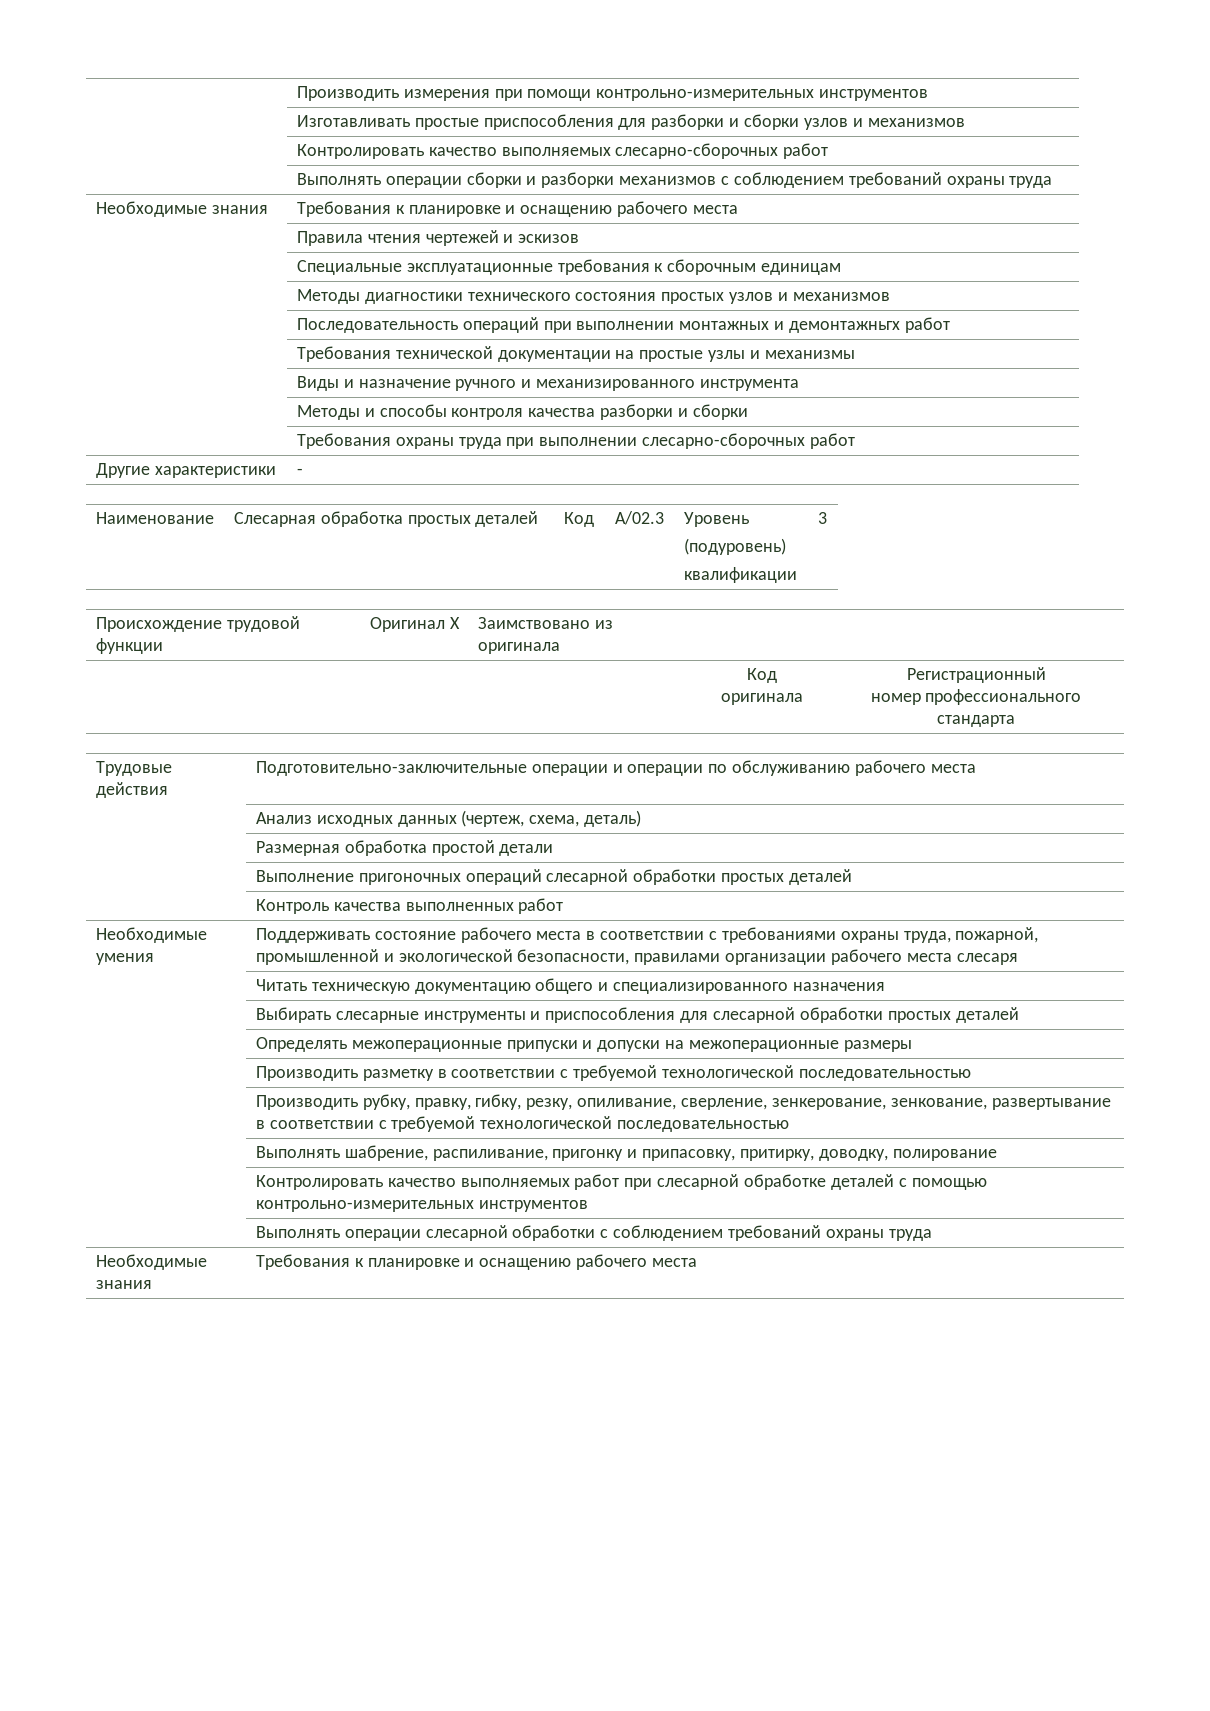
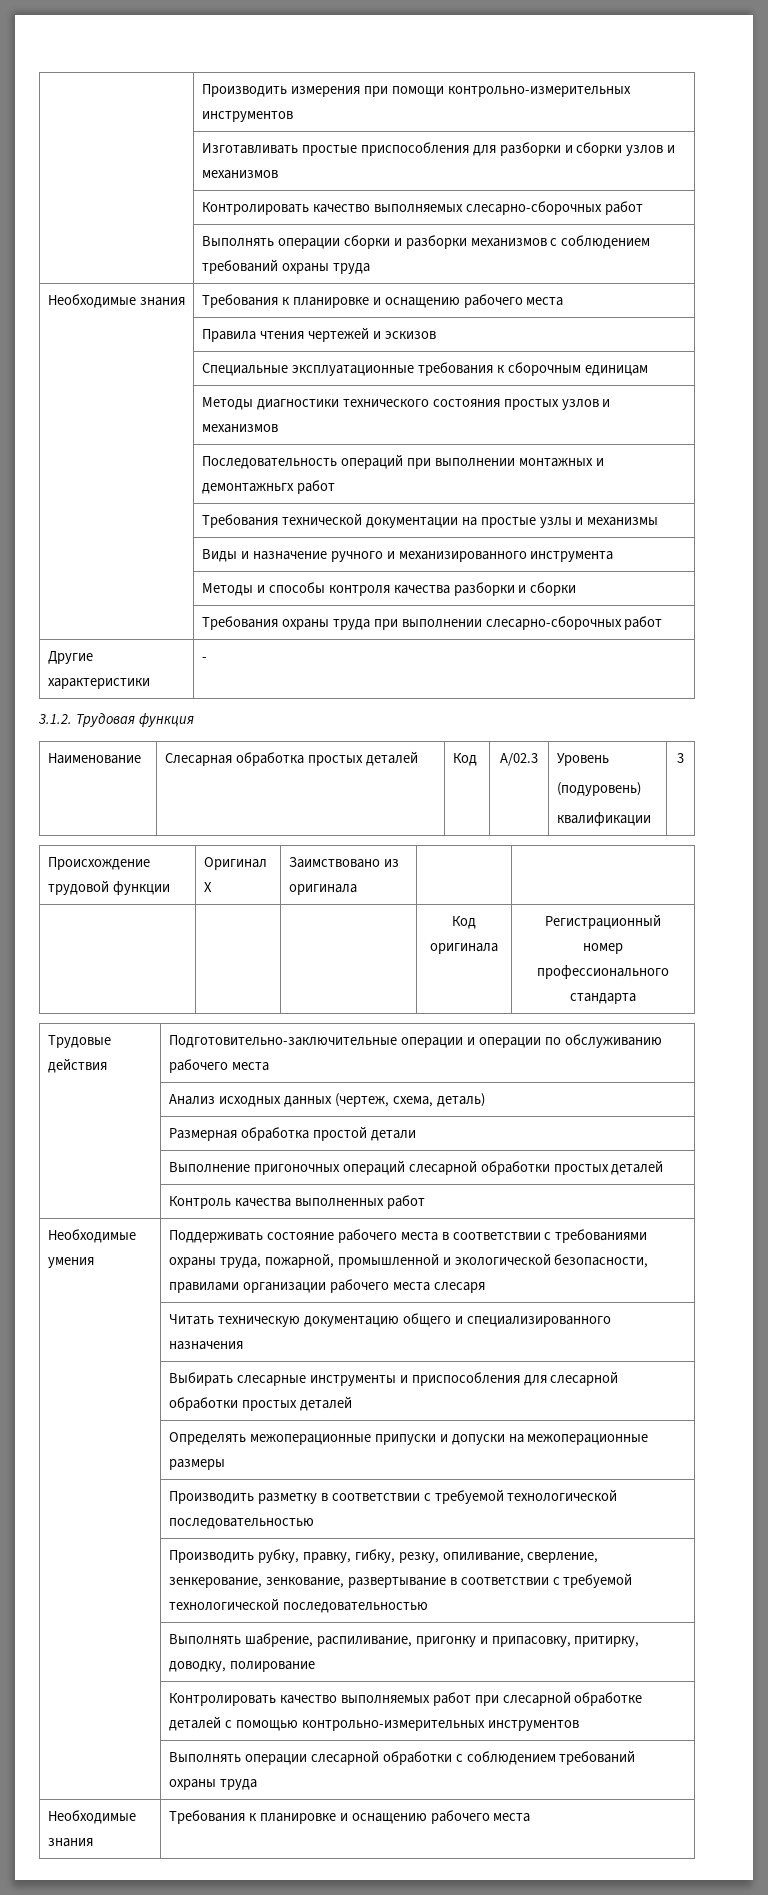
+ 3.1.2. Трудовая функция

